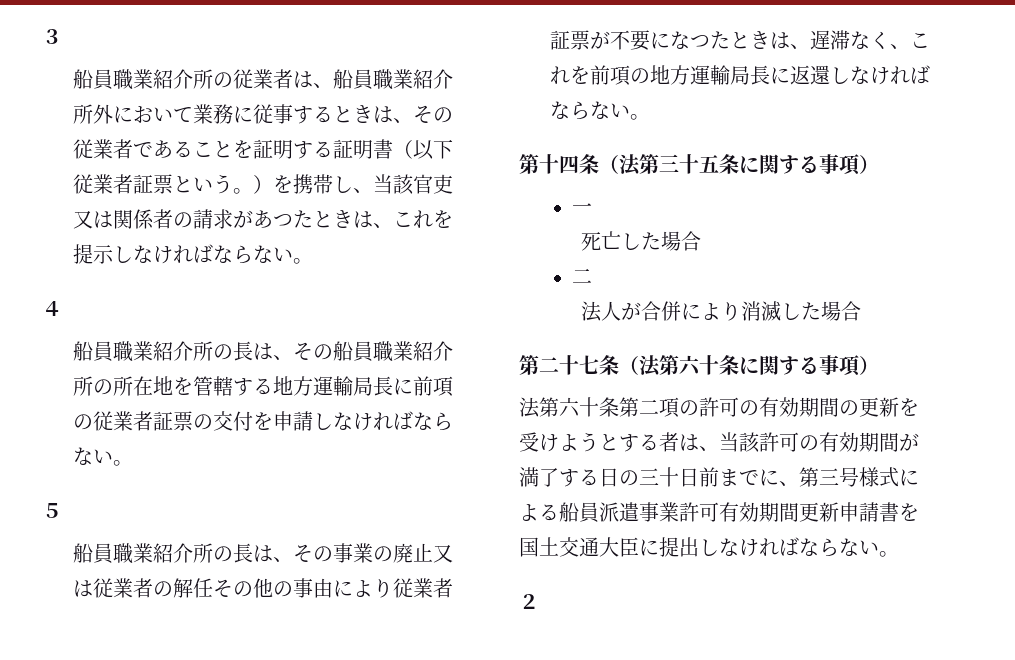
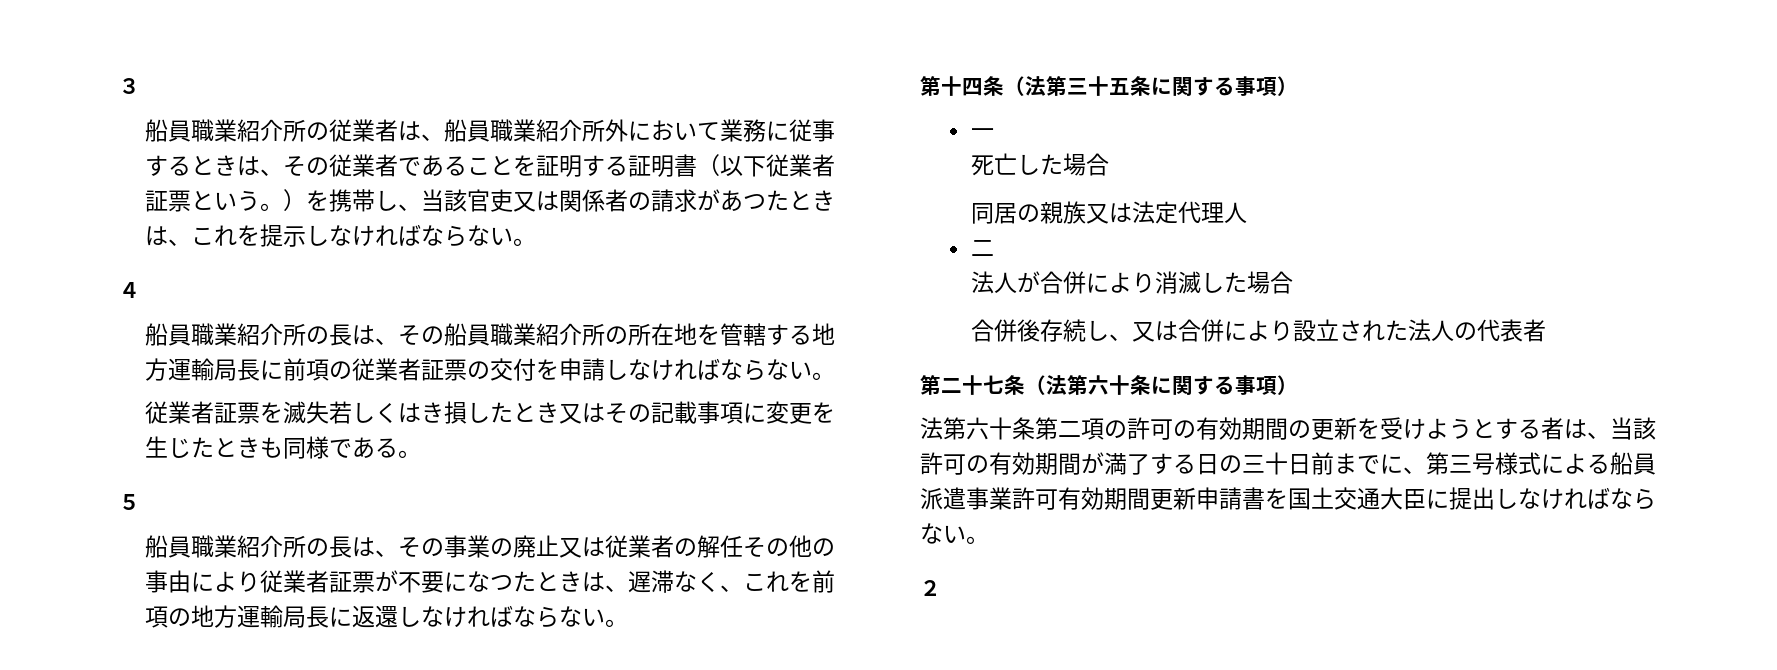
+ 従業者証票を滅失若しくはき損したとき又はその記載事項に変更を生じたときも同様である。
+ 同居の親族又は法定代理人
+ 合併後存続し、又は合併により設立された法人の代表者

